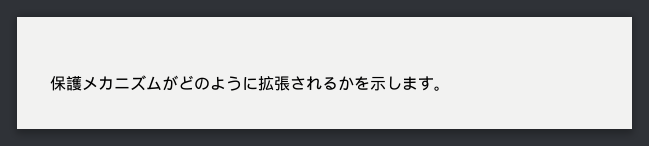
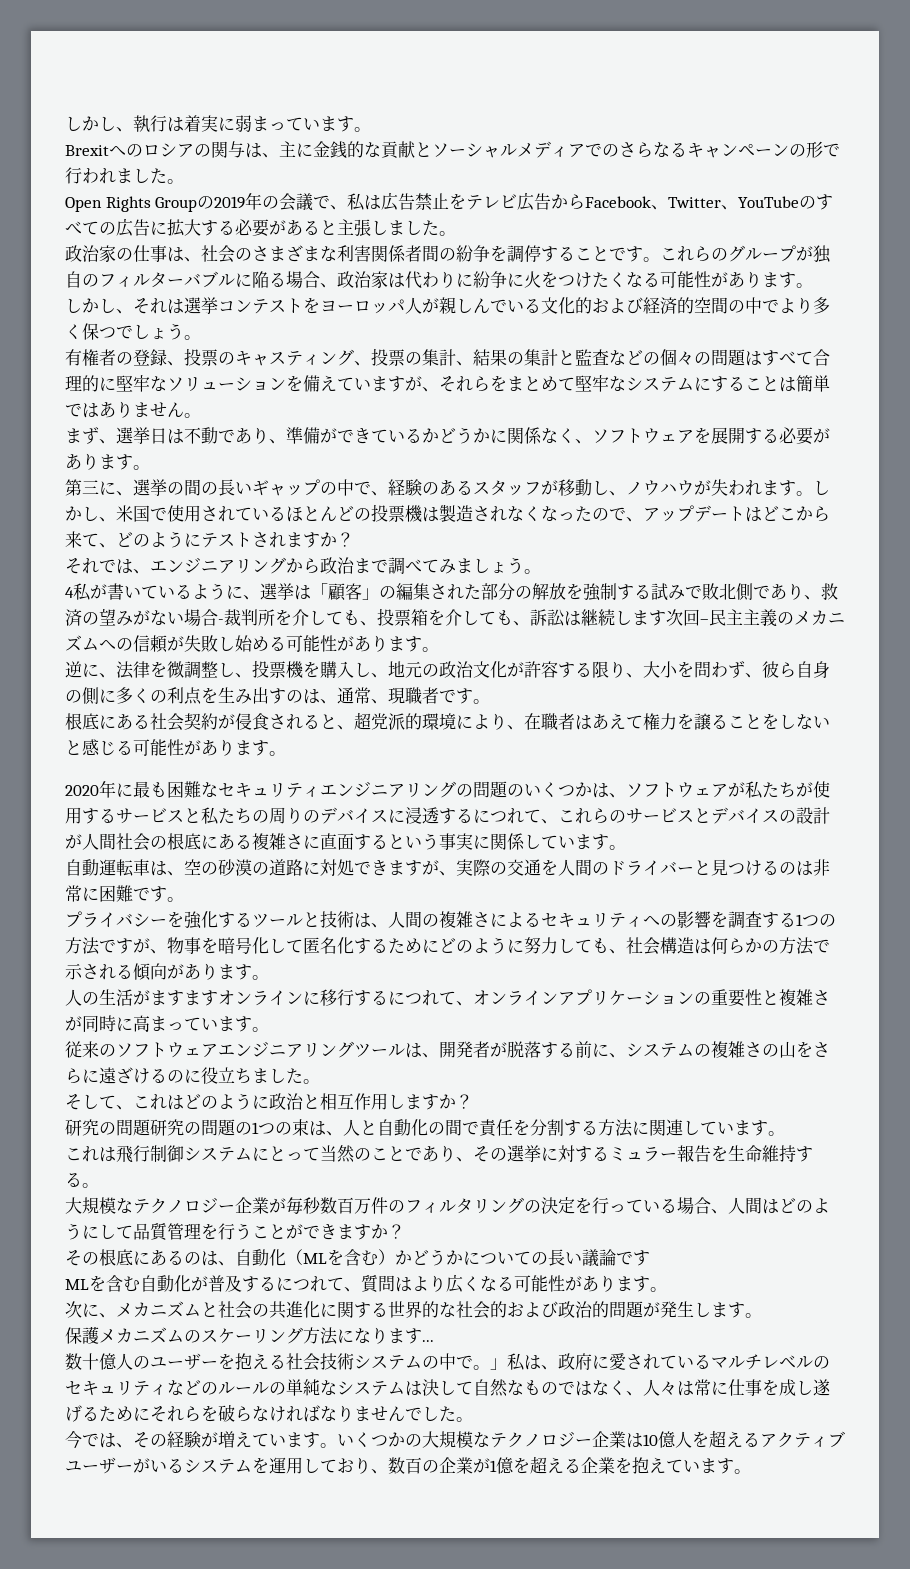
- 保護メカニズムがどのように拡張されるかを示します。
+ しかし、執行は着実に弱まっています。
+ Brexitへのロシアの関与は、主に金銭的な貢献とソーシャルメディアでのさらなるキャンペーンの形で行われました。
+ Open Rights Groupの2019年の会議で、私は広告禁止をテレビ広告からFacebook、Twitter、YouTubeのすべての広告に拡大する必要があると主張しました。
+ 政治家の仕事は、社会のさまざまな利害関係者間の紛争を調停することです。これらのグループが独自のフィルターバブルに陥る場合、政治家は代わりに紛争に火をつけたくなる可能性があります。
+ しかし、それは選挙コンテストをヨーロッパ人が親しんでいる文化的および経済的空間の中でより多く保つでしょう。
+ 有権者の登録、投票のキャスティング、投票の集計、結果の集計と監査などの個々の問題はすべて合理的に堅牢なソリューションを備えていますが、それらをまとめて堅牢なシステムにすることは簡単ではありません。
+ まず、選挙日は不動であり、準備ができているかどうかに関係なく、ソフトウェアを展開する必要があります。
+ 第三に、選挙の間の長いギャップの中で、経験のあるスタッフが移動し、ノウハウが失われます。しかし、米国で使用されているほとんどの投票機は製造されなくなったので、アップデートはどこから来て、どのようにテストされますか？
+ それでは、エンジニアリングから政治まで調べてみましょう。
+ 4私が書いているように、選挙は「顧客」の編集された部分の解放を強制する試みで敗北側であり、救済の望みがない場合-裁判所を介しても、投票箱を介しても、訴訟は継続します次回–民主主義のメカニズムへの信頼が失敗し始める可能性があります。
+ 逆に、法律を微調整し、投票機を購入し、地元の政治文化が許容する限り、大小を問わず、彼ら自身の側に多くの利点を生み出すのは、通常、現職者です。
+ 根底にある社会契約が侵食されると、超党派的環境により、在職者はあえて権力を譲ることをしないと感じる可能性があります。
+ 2020年に最も困難なセキュリティエンジニアリングの問題のいくつかは、ソフトウェアが私たちが使用するサービスと私たちの周りのデバイスに浸透するにつれて、これらのサービスとデバイスの設計が人間社会の根底にある複雑さに直面するという事実に関係しています。
+ 自動運転車は、空の砂漠の道路に対処できますが、実際の交通を人間のドライバーと見つけるのは非常に困難です。
+ プライバシーを強化するツールと技術は、人間の複雑さによるセキュリティへの影響を調査する1つの方法ですが、物事を暗号化して匿名化するためにどのように努力しても、社会構造は何らかの方法で示される傾向があります。
+ 人の生活がますますオンラインに移行するにつれて、オンラインアプリケーションの重要性と複雑さが同時に高まっています。
+ 従来のソフトウェアエンジニアリングツールは、開発者が脱落する前に、システムの複雑さの山をさらに遠ざけるのに役立ちました。
+ そして、これはどのように政治と相互作用しますか？
+ 研究の問題研究の問題の1つの束は、人と自動化の間で責任を分割する方法に関連しています。
+ これは飛行制御システムにとって当然のことであり、その選挙に対するミュラー報告を生命維持する。
+ 大規模なテクノロジー企業が毎秒数百万件のフィルタリングの決定を行っている場合、人間はどのようにして品質管理を行うことができますか？
+ その根底にあるのは、自動化（MLを含む）かどうかについての長い議論です
+ MLを含む自動化が普及するにつれて、質問はより広くなる可能性があります。
+ 次に、メカニズムと社会の共進化に関する世界的な社会的および政治的問題が発生します。
+ 保護メカニズムのスケーリング方法になります...
+ 数十億人のユーザーを抱える社会技術システムの中で。」私は、政府に愛されているマルチレベルのセキュリティなどのルールの単純なシステムは決して自然なものではなく、人々は常に仕事を成し遂げるためにそれらを破らなければなりませんでした。
+ 今では、その経験が増えています。いくつかの大規模なテクノロジー企業は10億人を超えるアクティブユーザーがいるシステムを運用しており、数百の企業が1億を超える企業を抱えています。

